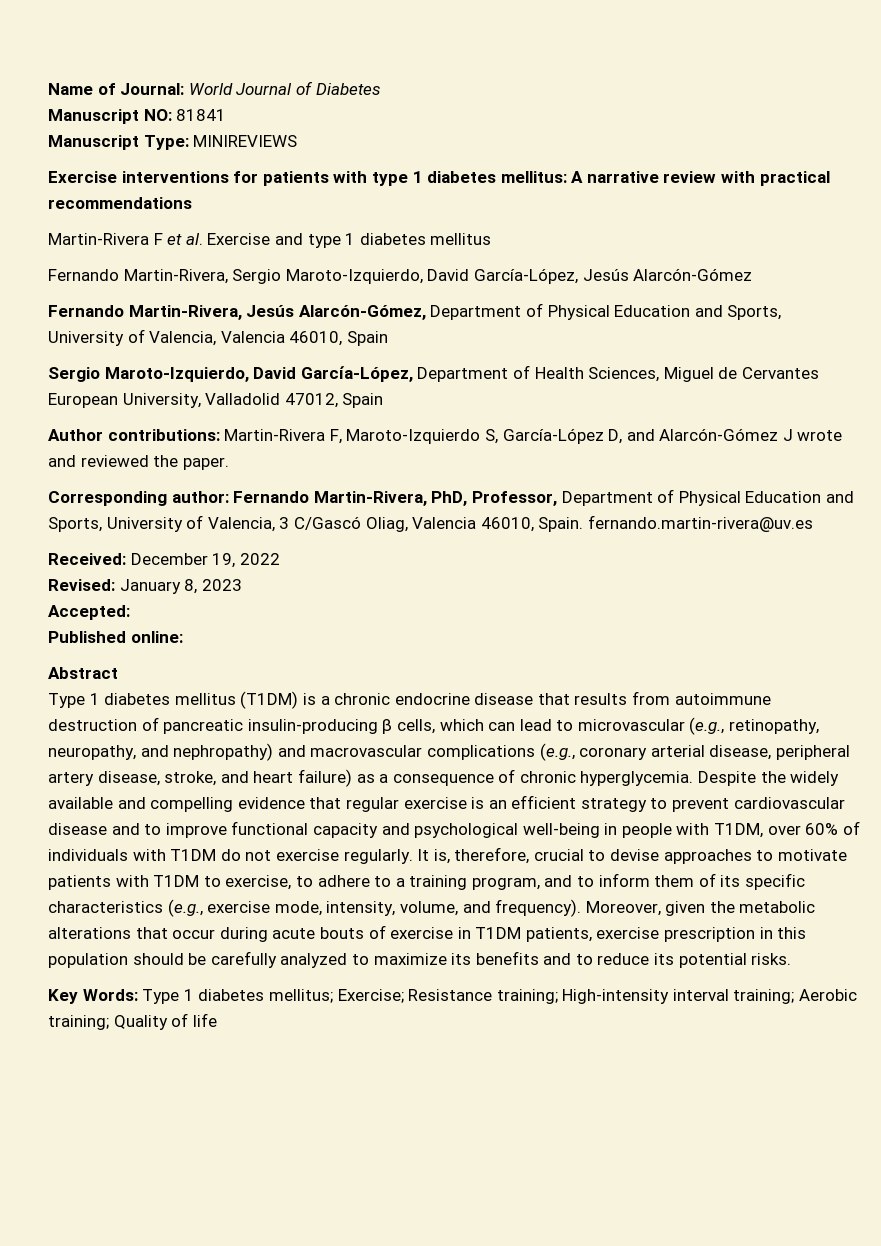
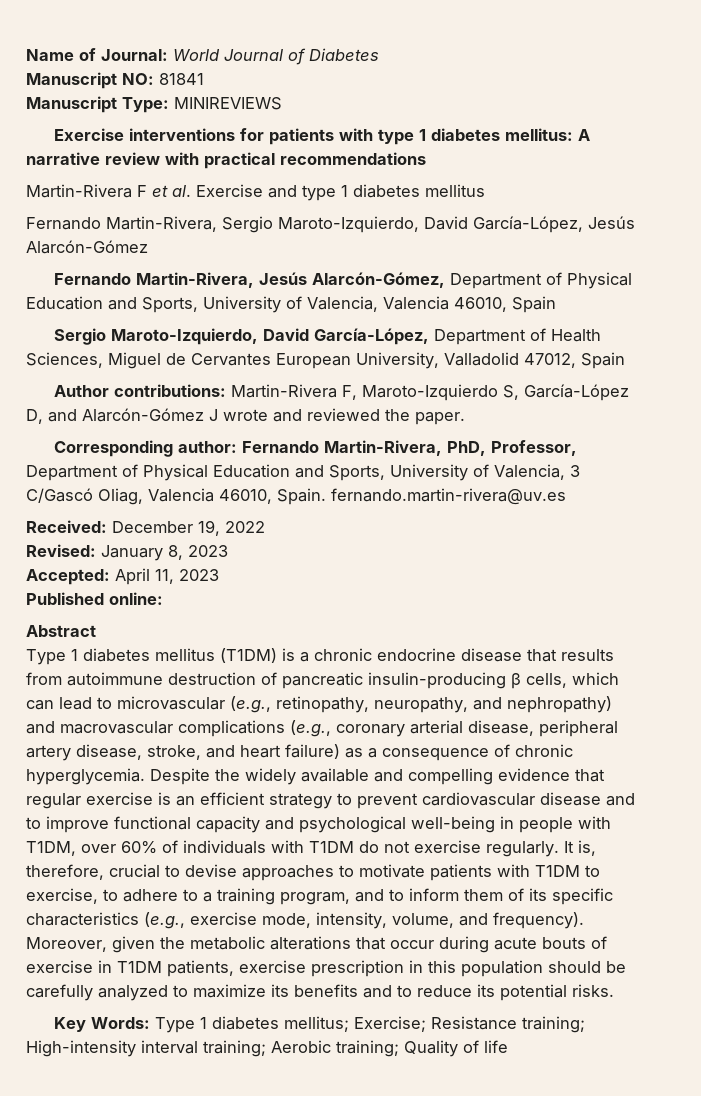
- Accepted:
+ Accepted: April 11, 2023

